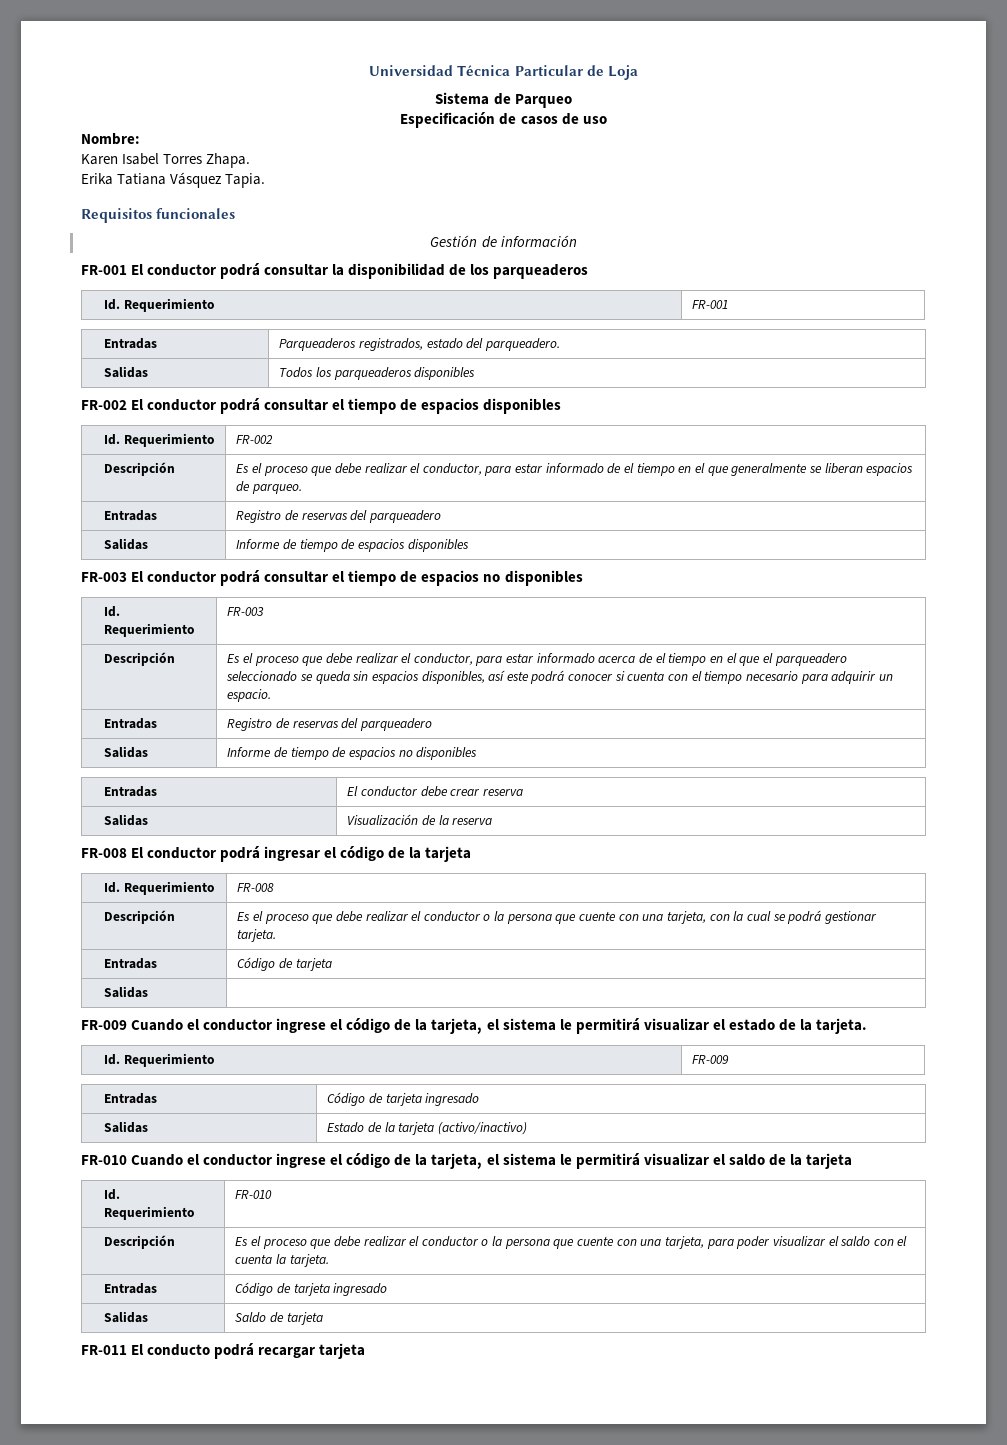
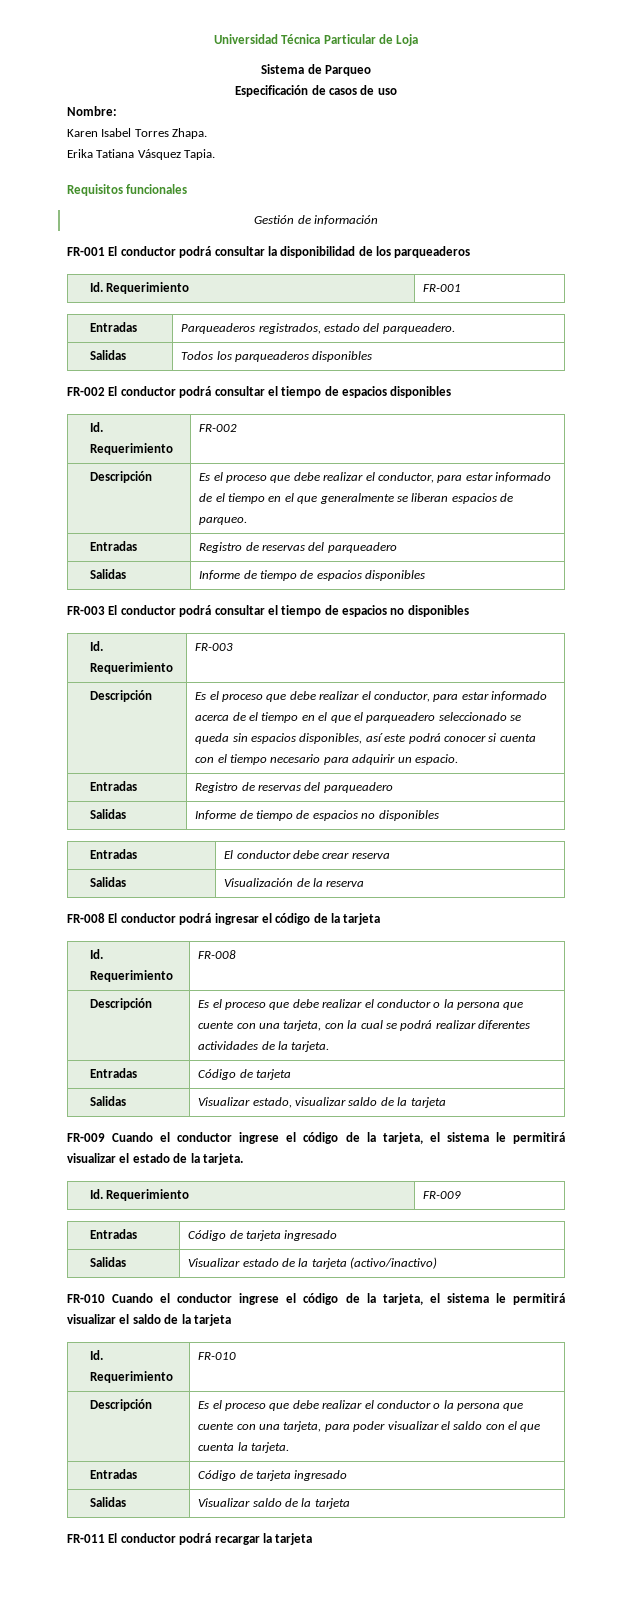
- Descripción | Es el proceso que debe realizar el conductor o la persona que cuente con una tarjeta, con la cual se podrá gestionar tarjeta.
+ Descripción | Es el proceso que debe realizar el conductor o la persona que cuente con una tarjeta, con la cual se podrá realizar diferentes actividades de la tarjeta.
  Entradas | Código de tarjeta
- Salidas |
+ Salidas | Visualizar estado, visualizar saldo de la tarjeta
- Salidas | Estado de la tarjeta (activo/inactivo)
+ Salidas | Visualizar estado de la tarjeta (activo/inactivo)
- Descripción | Es el proceso que debe realizar el conductor o la persona que cuente con una tarjeta, para poder visualizar el saldo con el cuenta la tarjeta.
+ Descripción | Es el proceso que debe realizar el conductor o la persona que cuente con una tarjeta, para poder visualizar el saldo con el que cuenta la tarjeta.
- Salidas | Saldo de tarjeta
+ Salidas | Visualizar saldo de la tarjeta
- FR-011 El conducto podrá recargar tarjeta
+ FR-011 El conductor podrá recargar la tarjeta

